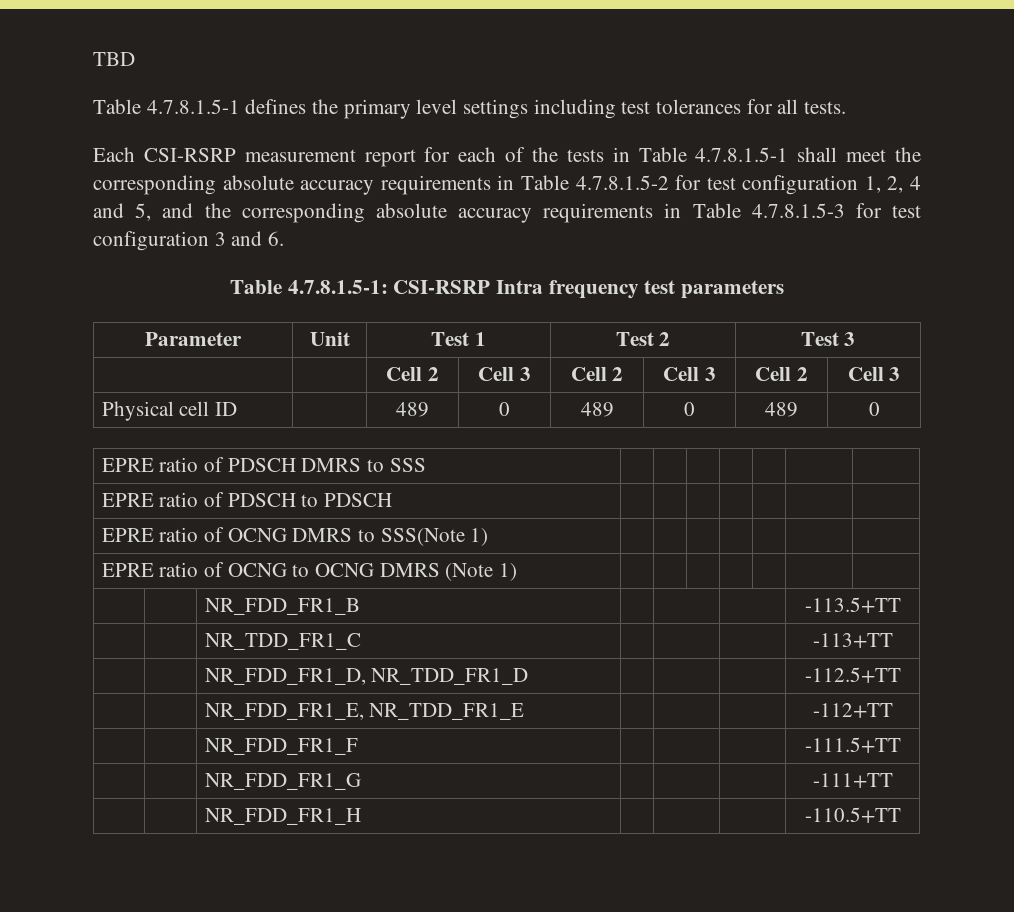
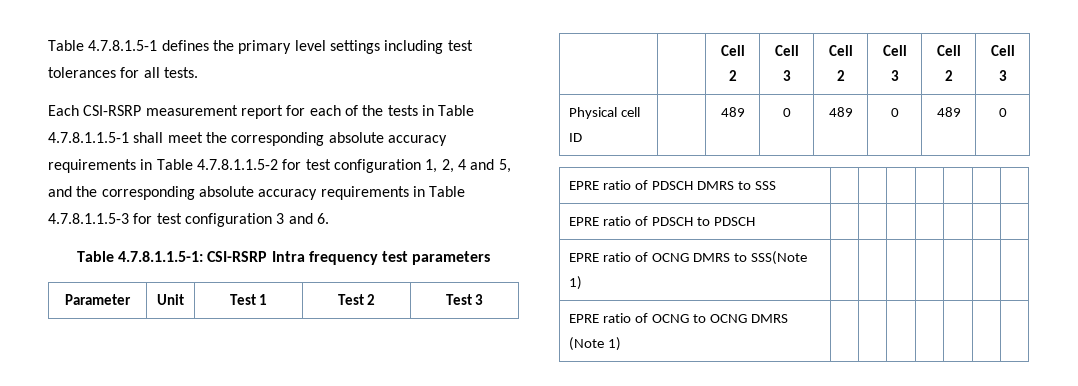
- TBD
- Each CSI-RSRP measurement report for each of the tests in Table 4.7.8.1.5-1 shall meet the corresponding absolute accuracy requirements in Table 4.7.8.1.5-2 for test configuration 1, 2, 4 and 5, and the corresponding absolute accuracy requirements in Table 4.7.8.1.5-3 for test configuration 3 and 6.
+ Each CSI-RSRP measurement report for each of the tests in Table 4.7.8.1.1.5-1 shall meet the corresponding absolute accuracy requirements in Table 4.7.8.1.1.5-2 for test configuration 1, 2, 4 and 5, and the corresponding absolute accuracy requirements in Table 4.7.8.1.1.5-3 for test configuration 3 and 6.
- Table 4.7.8.1.5-1: CSI-RSRP Intra frequency test parameters
+ Table 4.7.8.1.1.5-1: CSI-RSRP Intra frequency test parameters
- | | NR_FDD_FR1_B | | | | -113.5+TT
- | | NR_TDD_FR1_C | | | | -113+TT
- | | NR_FDD_FR1_D, NR_TDD_FR1_D | | | | -112.5+TT
- | | NR_FDD_FR1_E, NR_TDD_FR1_E | | | | -112+TT
- | | NR_FDD_FR1_F | | | | -111.5+TT
- | | NR_FDD_FR1_G | | | | -111+TT
- | | NR_FDD_FR1_H | | | | -110.5+TT

